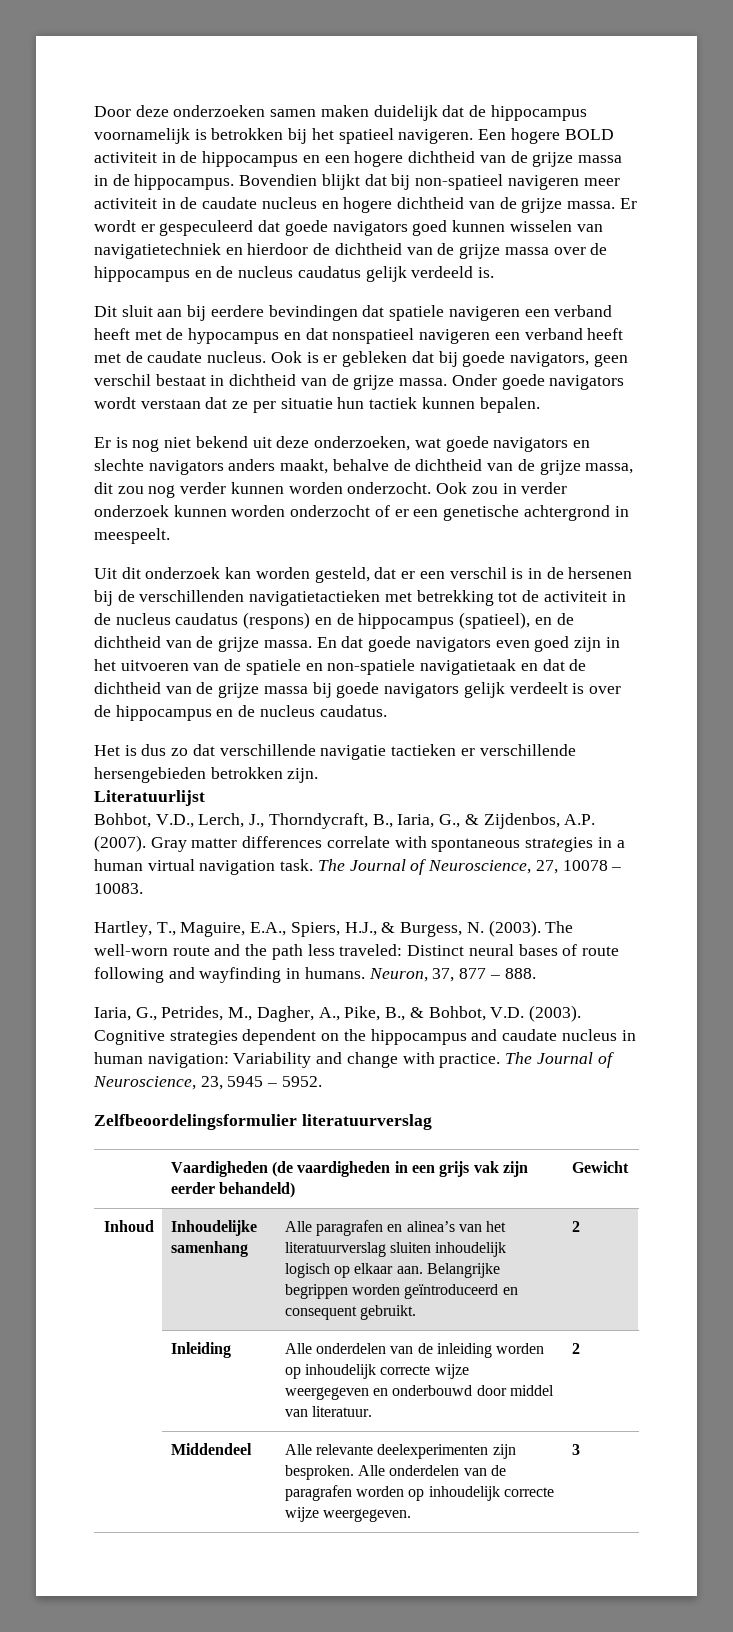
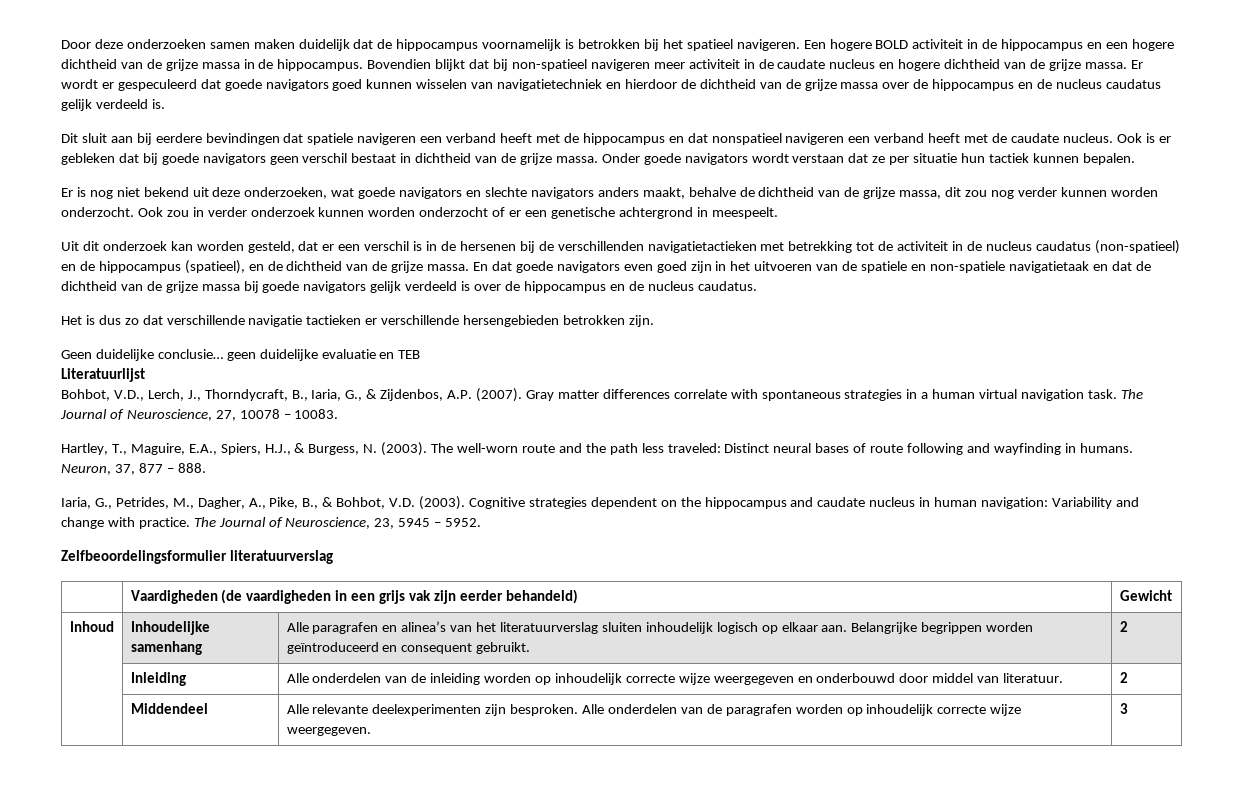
- Dit sluit aan bij eerdere bevindingen dat spatiele navigeren een verband heeft met de hypocampus en dat nonspatieel navigeren een verband heeft met de caudate nucleus.
+ Dit sluit aan bij eerdere bevindingen dat spatiele navigeren een verband heeft met de hippocampus en dat nonspatieel navigeren een verband heeft met de caudate nucleus.
- Ook is er gebleken dat bij goede navigators, geen verschil bestaat in dichtheid van de grijze massa.
+ Ook is er gebleken dat bij goede navigators geen verschil bestaat in dichtheid van de grijze massa.
- Uit dit onderzoek kan worden gesteld, dat er een verschil is in de hersenen bij de verschillenden navigatietactieken met betrekking tot de activiteit in de nucleus caudatus (respons) en de hippocampus (spatieel), en de dichtheid van de grijze massa.
+ Uit dit onderzoek kan worden gesteld, dat er een verschil is in de hersenen bij de verschillenden navigatietactieken met betrekking tot de activiteit in de nucleus caudatus (non-spatieel) en de hippocampus (spatieel), en de dichtheid van de grijze massa.
- En dat goede navigators even goed zijn in het uitvoeren van de spatiele en non-spatiele navigatietaak en dat de dichtheid van de grijze massa bij goede navigators gelijk verdeelt is over de hippocampus en de nucleus caudatus.
+ En dat goede navigators even goed zijn in het uitvoeren van de spatiele en non-spatiele navigatietaak en dat de dichtheid van de grijze massa bij goede navigators gelijk verdeeld is over de hippocampus en de nucleus caudatus.
+ Geen duidelijke conclusie… geen duidelijke evaluatie en TEB

